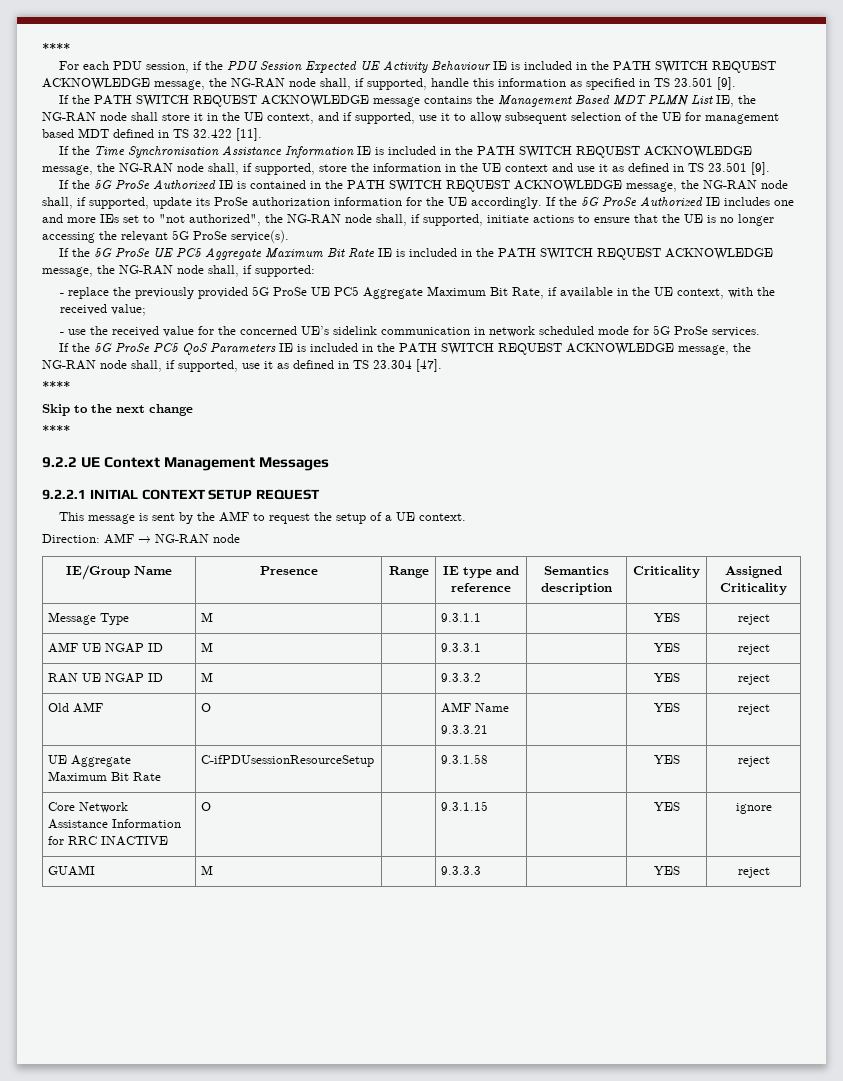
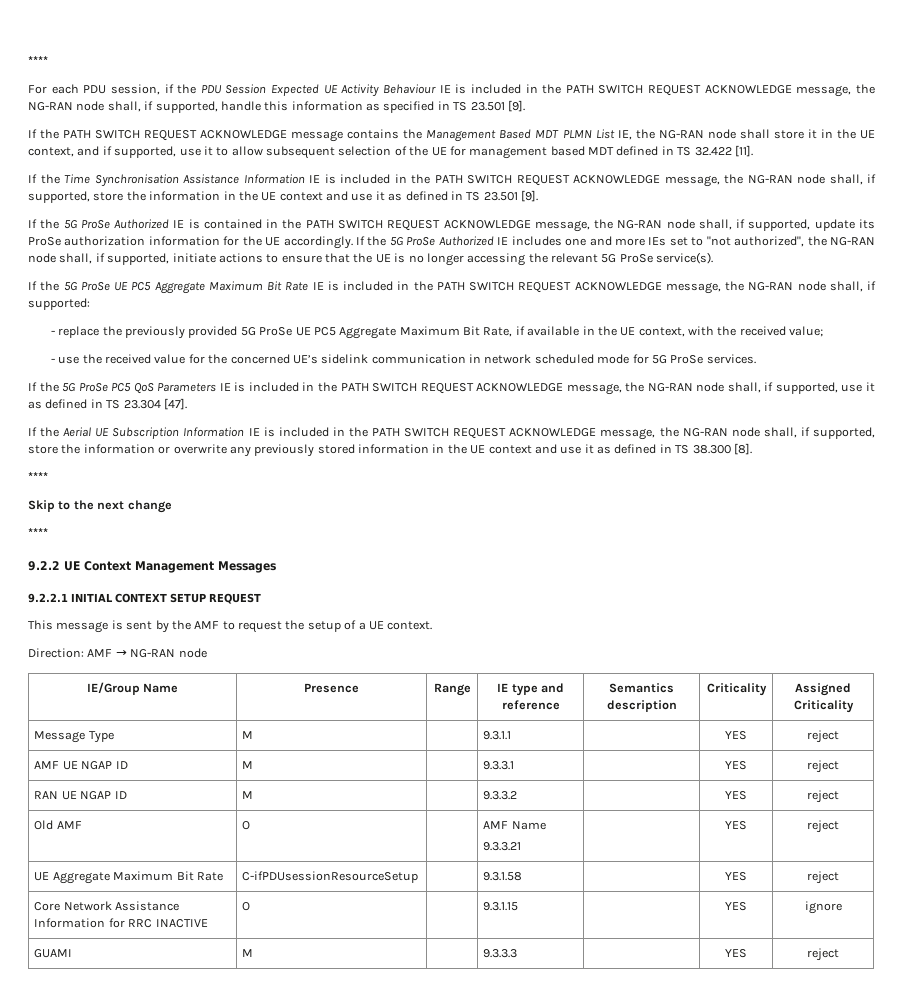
+ If the Aerial UE Subscription Information IE is included in the PATH SWITCH REQUEST ACKNOWLEDGE message, the NG-RAN node shall, if supported, store the information or overwrite any previously stored information in the UE context and use it as defined in TS 38.300 [8].

